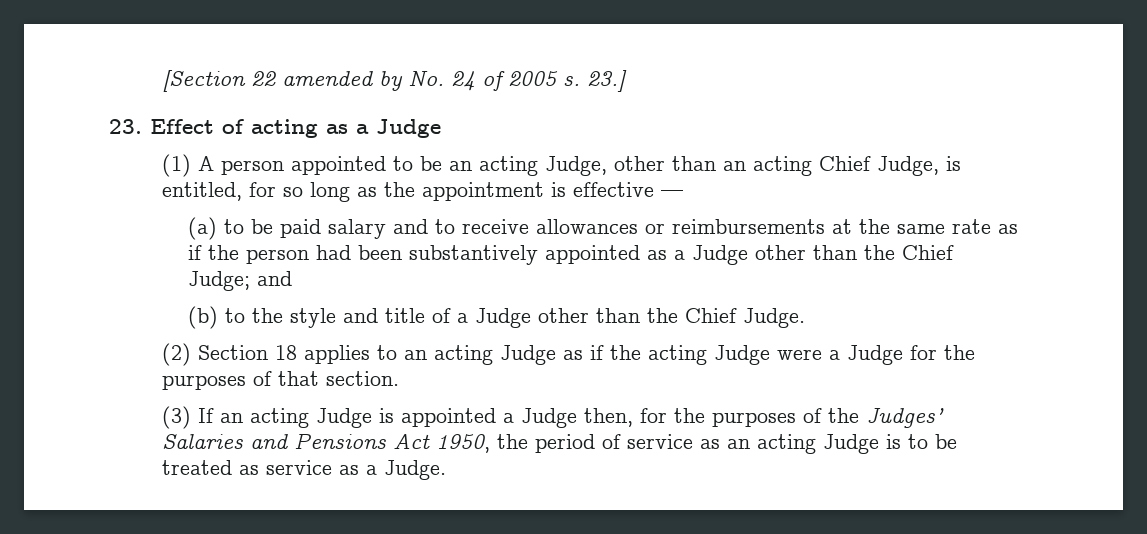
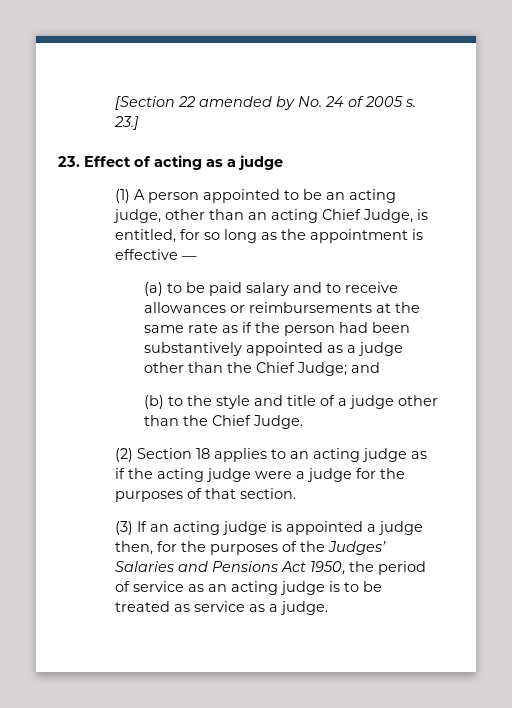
- 23. Effect of acting as a Judge
+ 23. Effect of acting as a judge
- (1) A person appointed to be an acting Judge, other than an acting Chief Judge, is entitled, for so long as the appointment is effective —
+ (1) A person appointed to be an acting judge, other than an acting Chief Judge, is entitled, for so long as the appointment is effective —
- (a) to be paid salary and to receive allowances or reimbursements at the same rate as if the person had been substantively appointed as a Judge other than the Chief Judge; and
+ (a) to be paid salary and to receive allowances or reimbursements at the same rate as if the person had been substantively appointed as a judge other than the Chief Judge; and
- (b) to the style and title of a Judge other than the Chief Judge.
+ (b) to the style and title of a judge other than the Chief Judge.
- (2) Section 18 applies to an acting Judge as if the acting Judge were a Judge for the purposes of that section.
+ (2) Section 18 applies to an acting judge as if the acting judge were a judge for the purposes of that section.
- (3) If an acting Judge is appointed a Judge then, for the purposes of the Judges’ Salaries and Pensions Act 1950, the period of service as an acting Judge is to be treated as service as a Judge.
+ (3) If an acting judge is appointed a judge then, for the purposes of the Judges’ Salaries and Pensions Act 1950, the period of service as an acting judge is to be treated as service as a judge.

